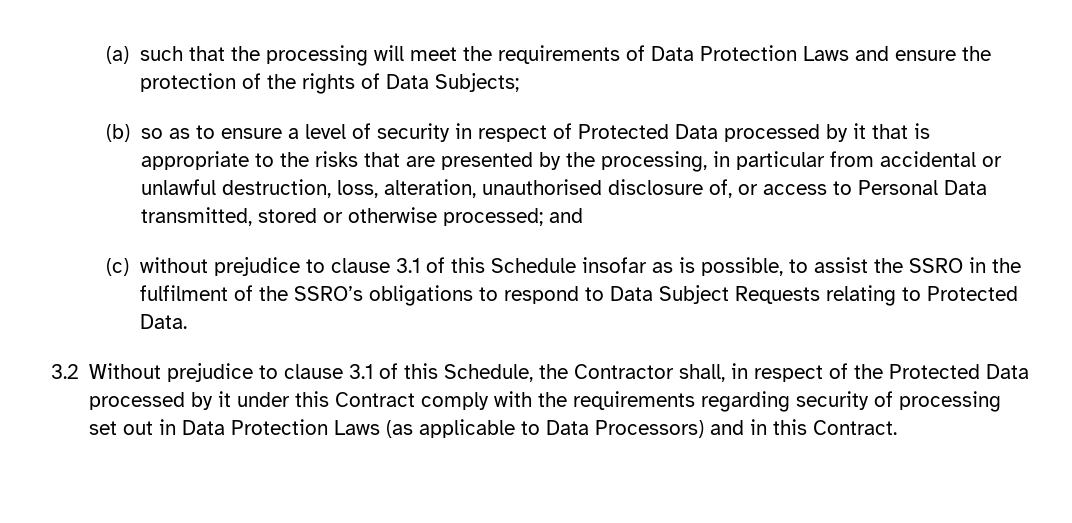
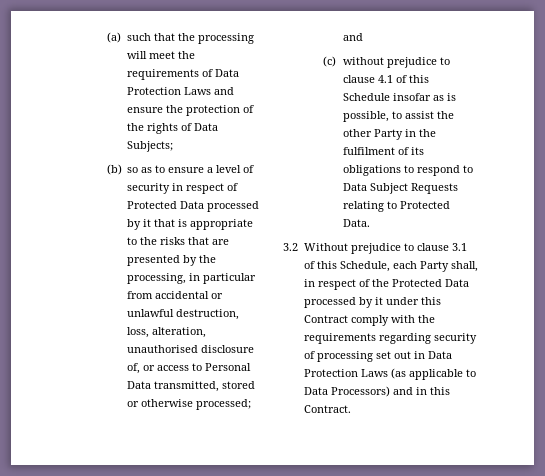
- (c) without prejudice to clause 3.1 of this Schedule insofar as is possible, to assist the SSRO in the fulfilment of the SSRO’s obligations to respond to Data Subject Requests relating to Protected Data.
+ (c) without prejudice to clause 4.1 of this Schedule insofar as is possible, to assist the other Party in the fulfilment of its obligations to respond to Data Subject Requests relating to Protected Data.
- 3.2 Without prejudice to clause 3.1 of this Schedule, the Contractor shall, in respect of the Protected Data processed by it under this Contract comply with the requirements regarding security of processing set out in Data Protection Laws (as applicable to Data Processors) and in this Contract.
+ 3.2 Without prejudice to clause 3.1 of this Schedule, each Party shall, in respect of the Protected Data processed by it under this Contract comply with the requirements regarding security of processing set out in Data Protection Laws (as applicable to Data Processors) and in this Contract.

